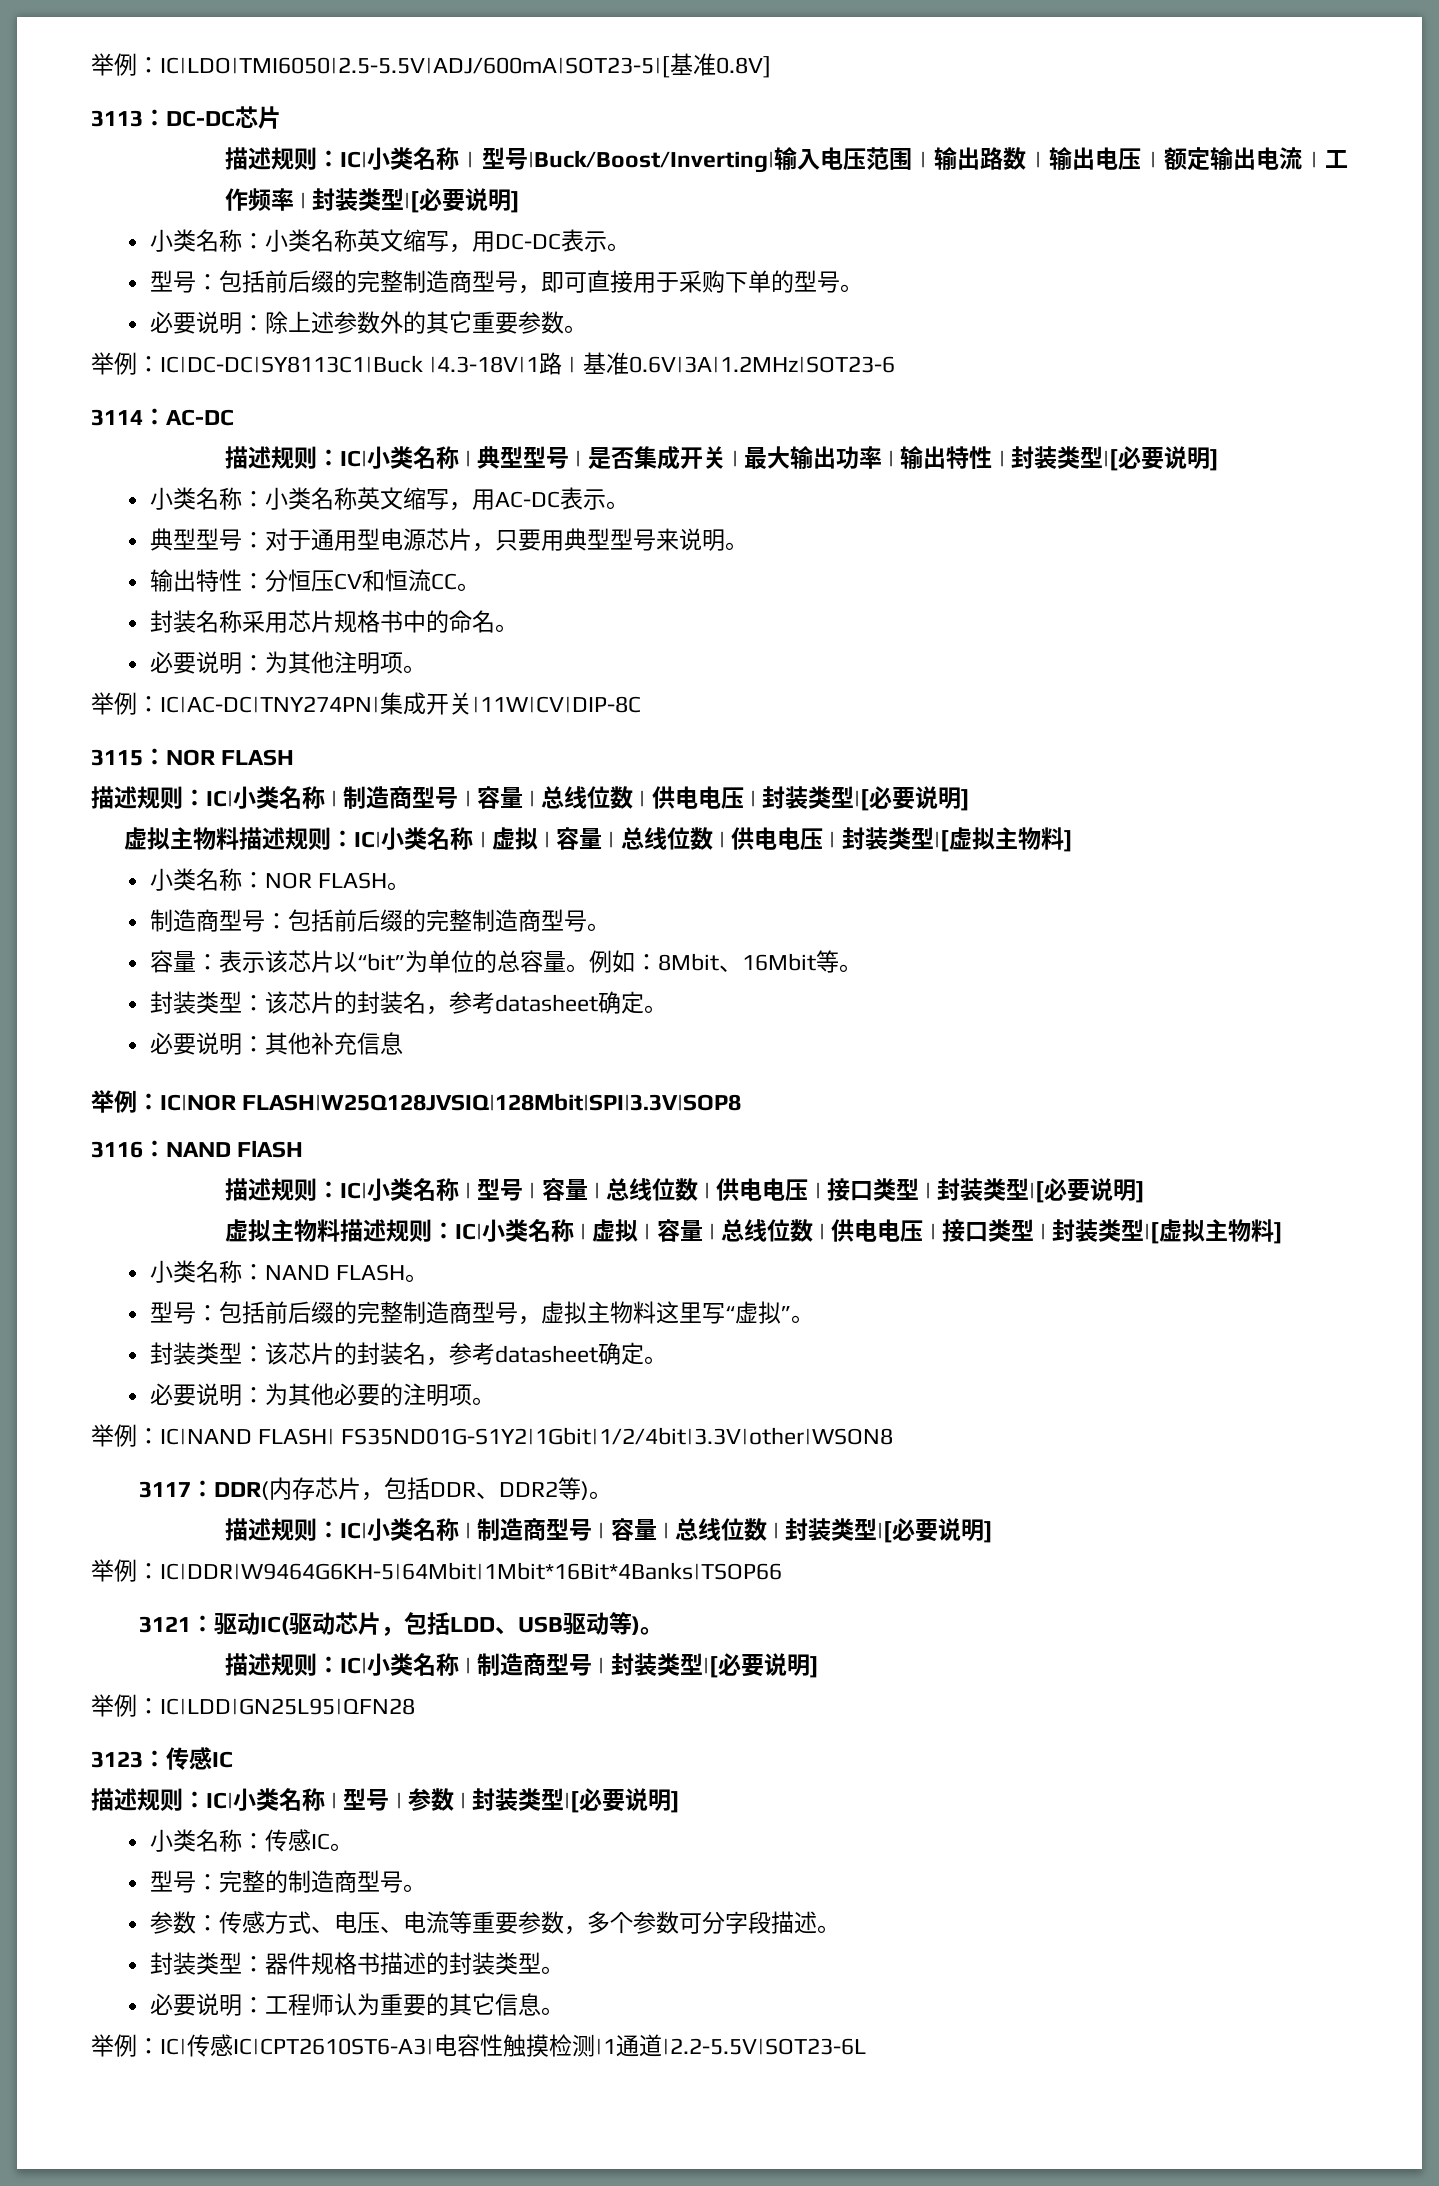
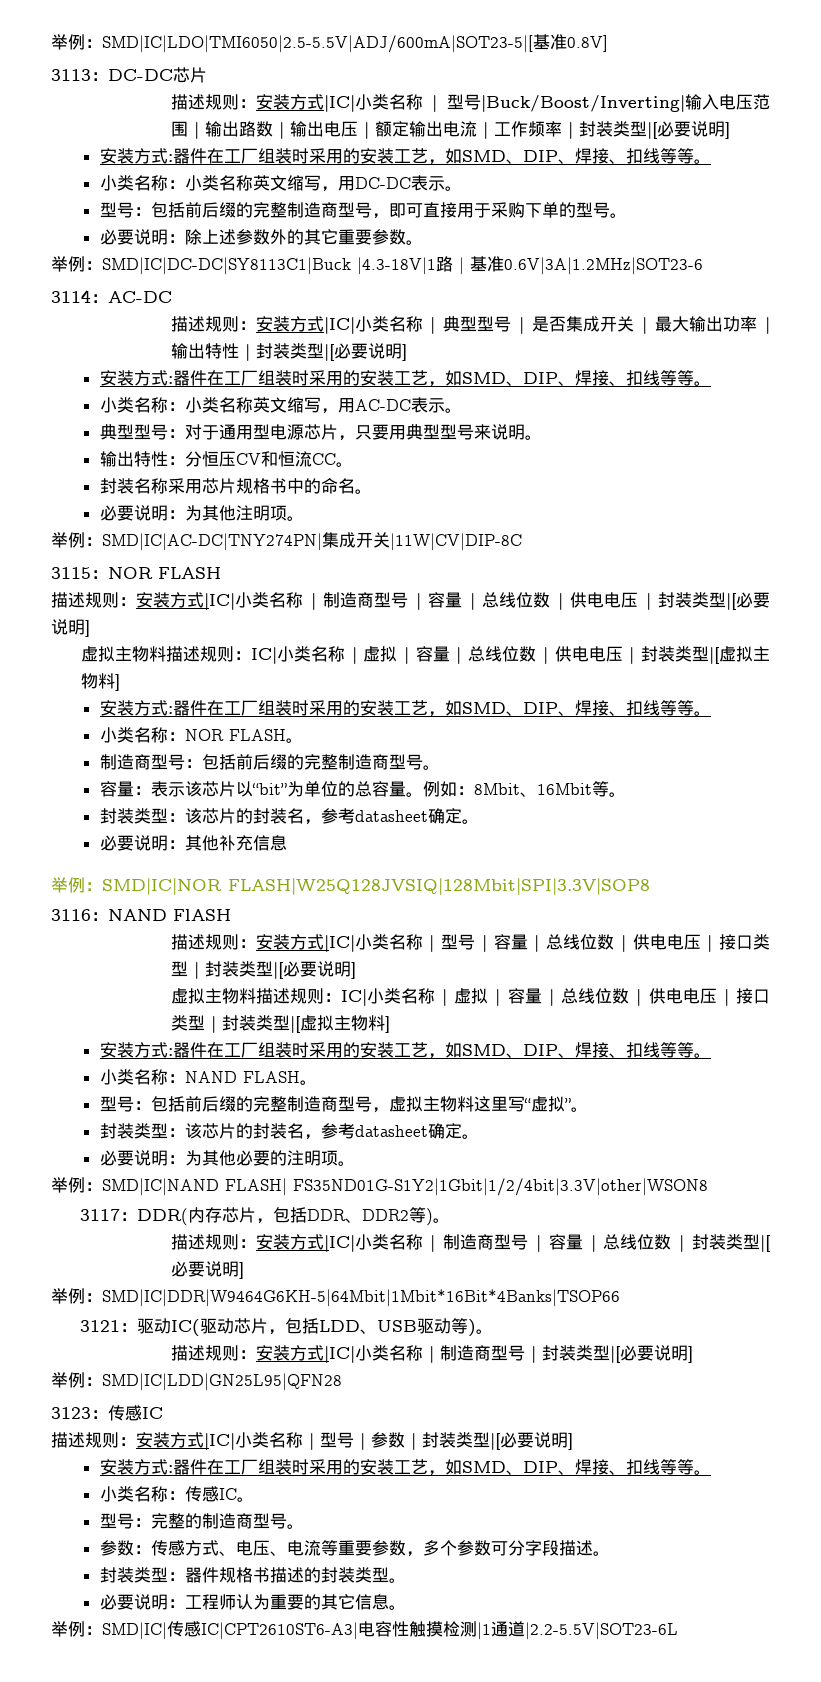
- 举例：IC|LDO|TMI6050|2.5-5.5V|ADJ/600mA|SOT23-5|[基准0.8V]
+ 举例：SMD|IC|LDO|TMI6050|2.5-5.5V|ADJ/600mA|SOT23-5|[基准0.8V]
- 描述规则：IC|小类名称 | 型号|Buck/Boost/Inverting|输入电压范围 | 输出路数 | 输出电压 | 额定输出电流 | 工作频率 | 封装类型|[必要说明]
+ 描述规则：安装方式|IC|小类名称 | 型号|Buck/Boost/Inverting|输入电压范围 | 输出路数 | 输出电压 | 额定输出电流 | 工作频率 | 封装类型|[必要说明]
+ 安装方式:器件在工厂组装时采用的安装工艺，如SMD、DIP、焊接、扣线等等。
- 举例：IC|DC-DC|SY8113C1|Buck |4.3-18V|1路 | 基准0.6V|3A|1.2MHz|SOT23-6
+ 举例：SMD|IC|DC-DC|SY8113C1|Buck |4.3-18V|1路 | 基准0.6V|3A|1.2MHz|SOT23-6
- 描述规则：IC|小类名称 | 典型型号 | 是否集成开关 | 最大输出功率 | 输出特性 | 封装类型|[必要说明]
+ 描述规则：安装方式|IC|小类名称 | 典型型号 | 是否集成开关 | 最大输出功率 | 输出特性 | 封装类型|[必要说明]
+ 安装方式:器件在工厂组装时采用的安装工艺，如SMD、DIP、焊接、扣线等等。
- 举例：IC|AC-DC|TNY274PN|集成开关|11W|CV|DIP-8C
+ 举例：SMD|IC|AC-DC|TNY274PN|集成开关|11W|CV|DIP-8C
- 描述规则：IC|小类名称 | 制造商型号 | 容量 | 总线位数 | 供电电压 | 封装类型|[必要说明]
+ 描述规则：安装方式|IC|小类名称 | 制造商型号 | 容量 | 总线位数 | 供电电压 | 封装类型|[必要说明]
  虚拟主物料描述规则：IC|小类名称 | 虚拟 | 容量 | 总线位数 | 供电电压 | 封装类型|[虚拟主物料]
+ 安装方式:器件在工厂组装时采用的安装工艺，如SMD、DIP、焊接、扣线等等。
- 举例：IC|NOR FLASH|W25Q128JVSIQ|128Mbit|SPI|3.3V|SOP8
+ 举例：SMD|IC|NOR FLASH|W25Q128JVSIQ|128Mbit|SPI|3.3V|SOP8
- 描述规则：IC|小类名称 | 型号 | 容量 | 总线位数 | 供电电压 | 接口类型 | 封装类型|[必要说明]
+ 描述规则：安装方式|IC|小类名称 | 型号 | 容量 | 总线位数 | 供电电压 | 接口类型 | 封装类型|[必要说明]
  虚拟主物料描述规则：IC|小类名称 | 虚拟 | 容量 | 总线位数 | 供电电压 | 接口类型 | 封装类型|[虚拟主物料]
+ 安装方式:器件在工厂组装时采用的安装工艺，如SMD、DIP、焊接、扣线等等。
- 举例：IC|NAND FLASH| FS35ND01G-S1Y2|1Gbit|1/2/4bit|3.3V|other|WSON8
+ 举例：SMD|IC|NAND FLASH| FS35ND01G-S1Y2|1Gbit|1/2/4bit|3.3V|other|WSON8
- 描述规则：IC|小类名称 | 制造商型号 | 容量 | 总线位数 | 封装类型|[必要说明]
+ 描述规则：安装方式|IC|小类名称 | 制造商型号 | 容量 | 总线位数 | 封装类型|[必要说明]
- 举例：IC|DDR|W9464G6KH-5|64Mbit|1Mbit*16Bit*4Banks|TSOP66
+ 举例：SMD|IC|DDR|W9464G6KH-5|64Mbit|1Mbit*16Bit*4Banks|TSOP66
- 描述规则：IC|小类名称 | 制造商型号 | 封装类型|[必要说明]
+ 描述规则：安装方式|IC|小类名称 | 制造商型号 | 封装类型|[必要说明]
- 举例：IC|LDD|GN25L95|QFN28
+ 举例：SMD|IC|LDD|GN25L95|QFN28
- 描述规则：IC|小类名称 | 型号 | 参数 | 封装类型|[必要说明]
+ 描述规则：安装方式|IC|小类名称 | 型号 | 参数 | 封装类型|[必要说明]
+ 安装方式:器件在工厂组装时采用的安装工艺，如SMD、DIP、焊接、扣线等等。
- 举例：IC|传感IC|CPT2610ST6-A3|电容性触摸检测|1通道|2.2-5.5V|SOT23-6L
+ 举例：SMD|IC|传感IC|CPT2610ST6-A3|电容性触摸检测|1通道|2.2-5.5V|SOT23-6L

